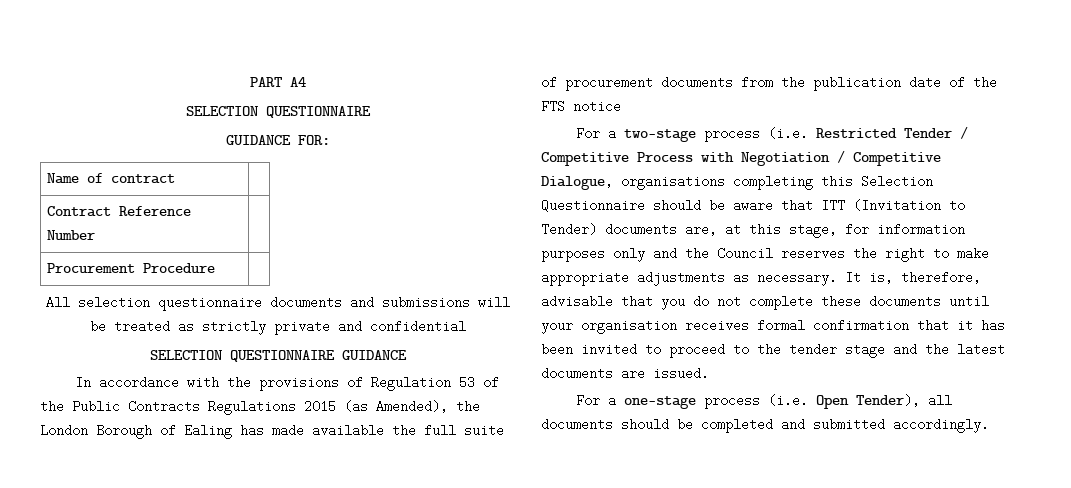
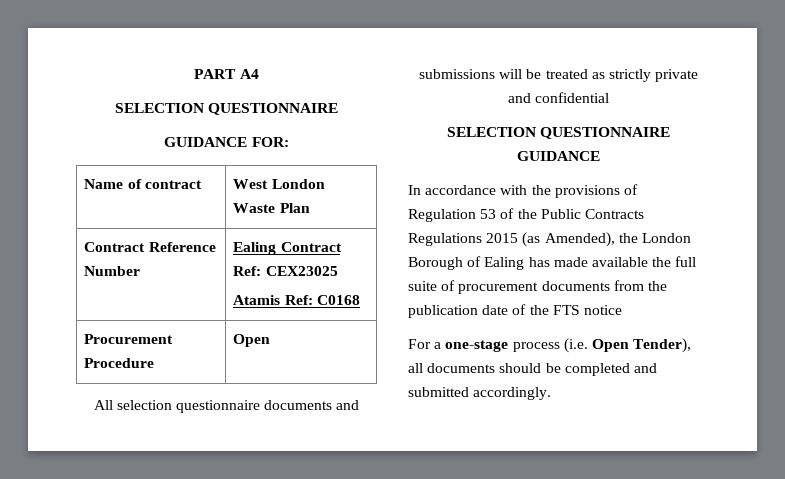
- Name of contract |
+ Name of contract | West London Waste Plan
- Contract Reference Number |
+ Contract Reference Number | Ealing Contract Ref: CEX23025
+ Atamis Ref: C0168
- Procurement Procedure |
+ Procurement Procedure | Open
- For a two-stage process (i.e. Restricted Tender / Competitive Process with Negotiation / Competitive Dialogue, organisations completing this Selection Questionnaire should be aware that ITT (Invitation to Tender) documents are, at this stage, for information purposes only and the Council reserves the right to make appropriate adjustments as necessary. It is, therefore, advisable that you do not complete these documents until your organisation receives formal confirmation that it has been invited to proceed to the tender stage and the latest documents are issued.

